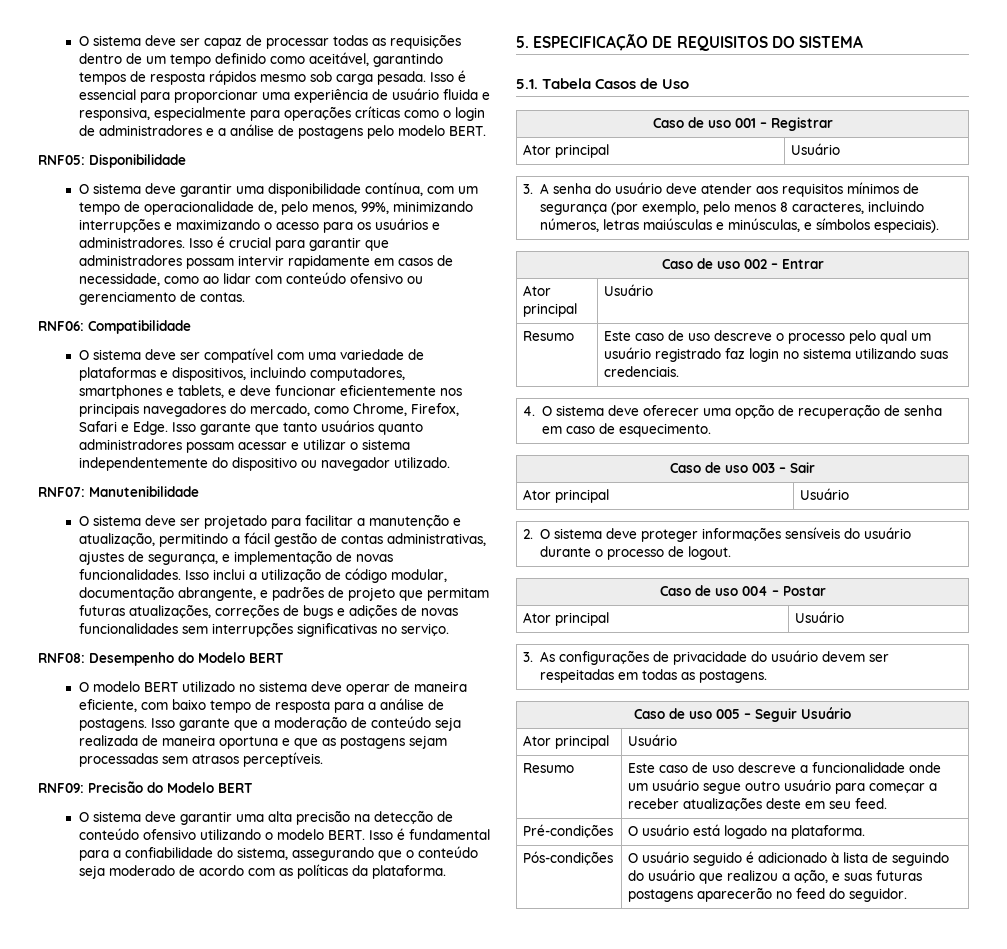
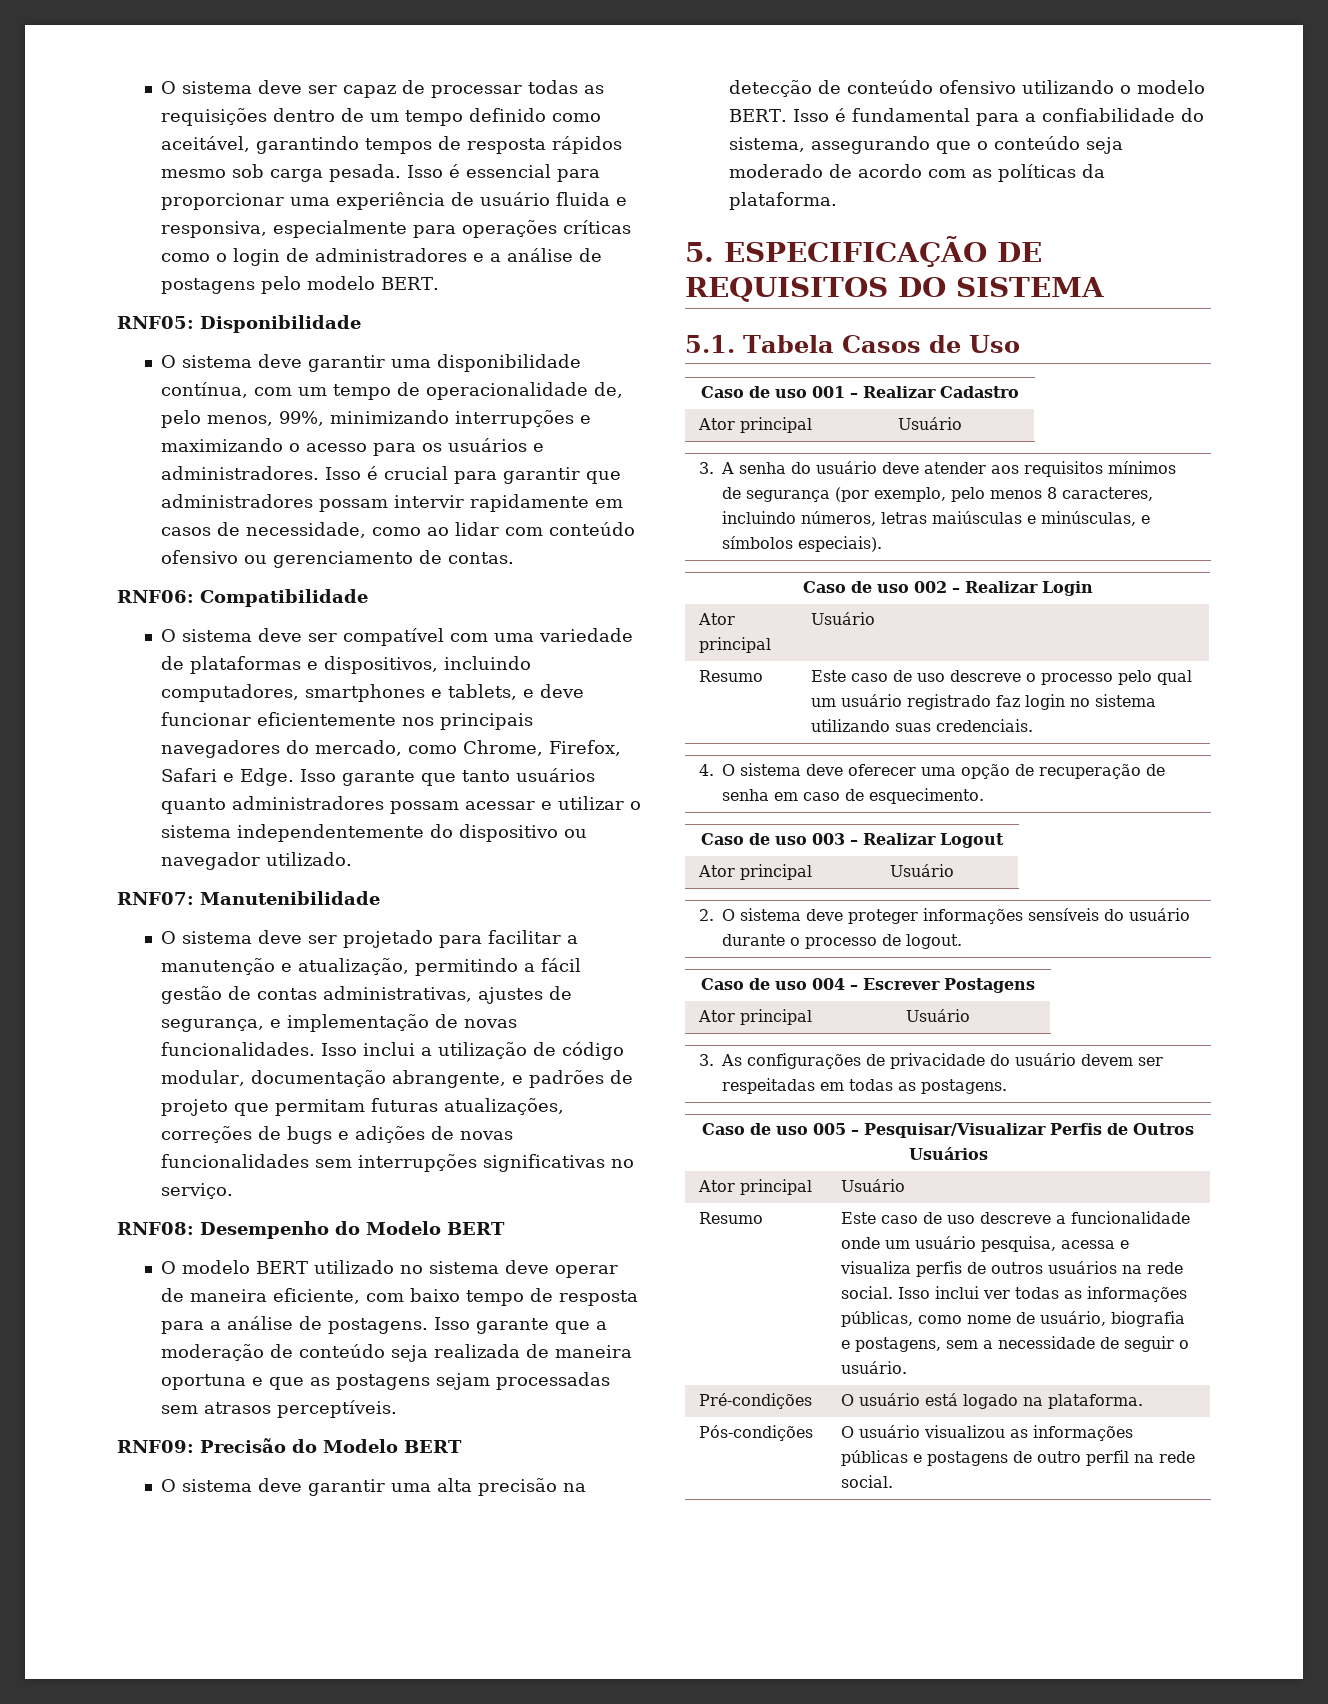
- Caso de uso 001 – Registrar
+ Caso de uso 001 – Realizar Cadastro
- Caso de uso 002 – Entrar
+ Caso de uso 002 – Realizar Login
- Caso de uso 003 – Sair
+ Caso de uso 003 – Realizar Logout
- Caso de uso 004 – Postar
+ Caso de uso 004 – Escrever Postagens
- Caso de uso 005 – Seguir Usuário
+ Caso de uso 005 – Pesquisar/Visualizar Perfis de Outros Usuários
- Este caso de uso descreve a funcionalidade onde um usuário segue outro usuário para começar a receber atualizações deste em seu feed.
+ Este caso de uso descreve a funcionalidade onde um usuário pesquisa, acessa e visualiza perfis de outros usuários na rede social. Isso inclui ver todas as informações públicas, como nome de usuário, biografia e postagens, sem a necessidade de seguir o usuário.
- Pós-condições | O usuário seguido é adicionado à lista de seguindo do usuário que realizou a ação, e suas futuras postagens aparecerão no feed do seguidor.
+ Pós-condições | O usuário visualizou as informações públicas e postagens de outro perfil na rede social.

